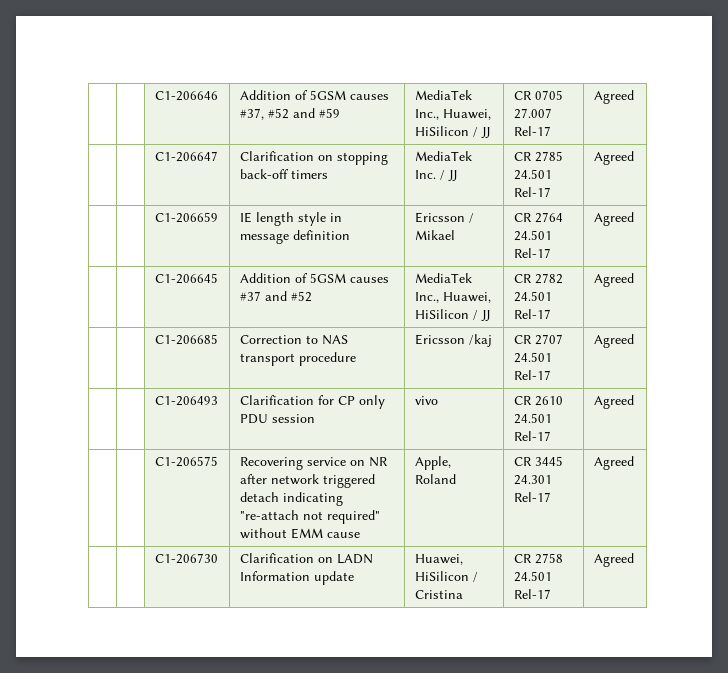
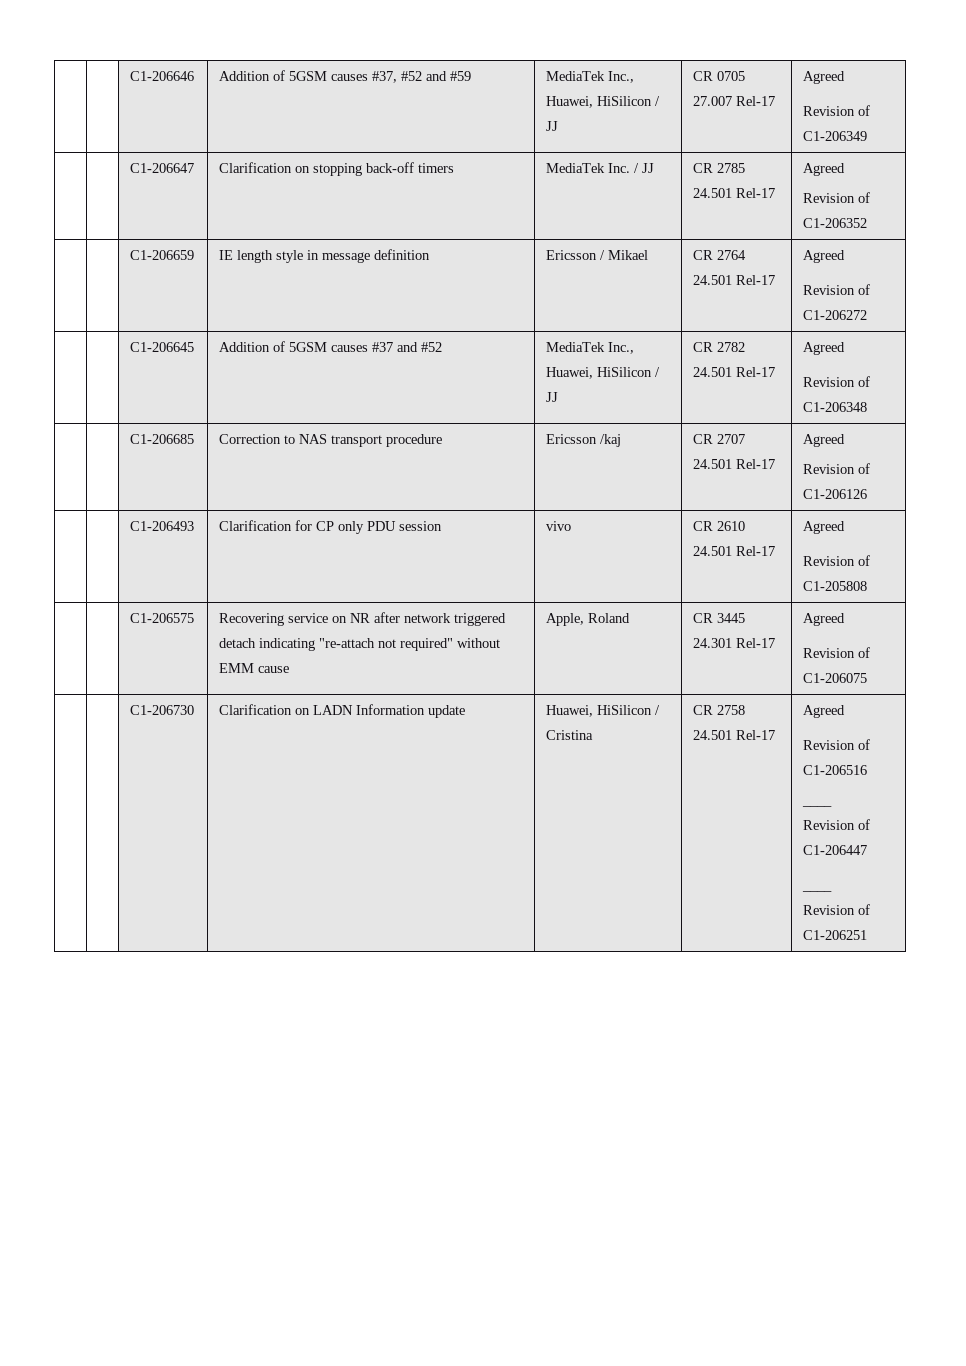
  | | C1-206646 | Addition of 5GSM causes #37, #52 and #59 | MediaTek Inc., Huawei, HiSilicon / JJ | CR 0705 27.007 Rel-17 | Agreed
+ Revision of C1-206349
  | | C1-206647 | Clarification on stopping back-off timers | MediaTek Inc. / JJ | CR 2785 24.501 Rel-17 | Agreed
+ Revision of C1-206352
  | | C1-206659 | IE length style in message definition | Ericsson / Mikael | CR 2764 24.501 Rel-17 | Agreed
+ Revision of C1-206272
  | | C1-206645 | Addition of 5GSM causes #37 and #52 | MediaTek Inc., Huawei, HiSilicon / JJ | CR 2782 24.501 Rel-17 | Agreed
+ Revision of C1-206348
  | | C1-206685 | Correction to NAS transport procedure | Ericsson /kaj | CR 2707 24.501 Rel-17 | Agreed
+ Revision of C1-206126
  | | C1-206493 | Clarification for CP only PDU session | vivo | CR 2610 24.501 Rel-17 | Agreed
+ Revision of C1-205808
  | | C1-206575 | Recovering service on NR after network triggered detach indicating "re-attach not required" without EMM cause | Apple, Roland | CR 3445 24.301 Rel-17 | Agreed
+ Revision of C1-206075
  | | C1-206730 | Clarification on LADN Information update | Huawei, HiSilicon / Cristina | CR 2758 24.501 Rel-17 | Agreed
+ Revision of C1-206516
+ ____
+ Revision of C1-206447
+ ____
+ Revision of C1-206251

